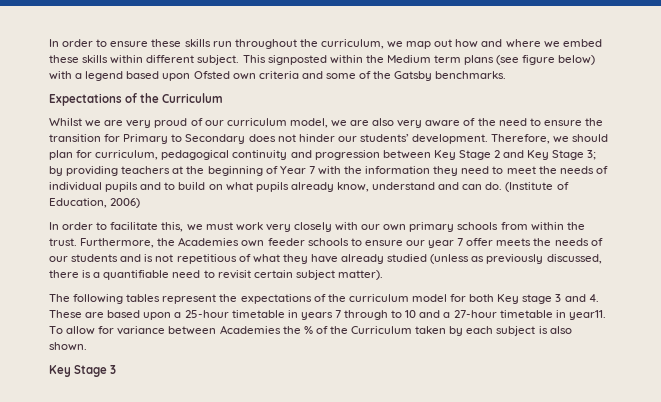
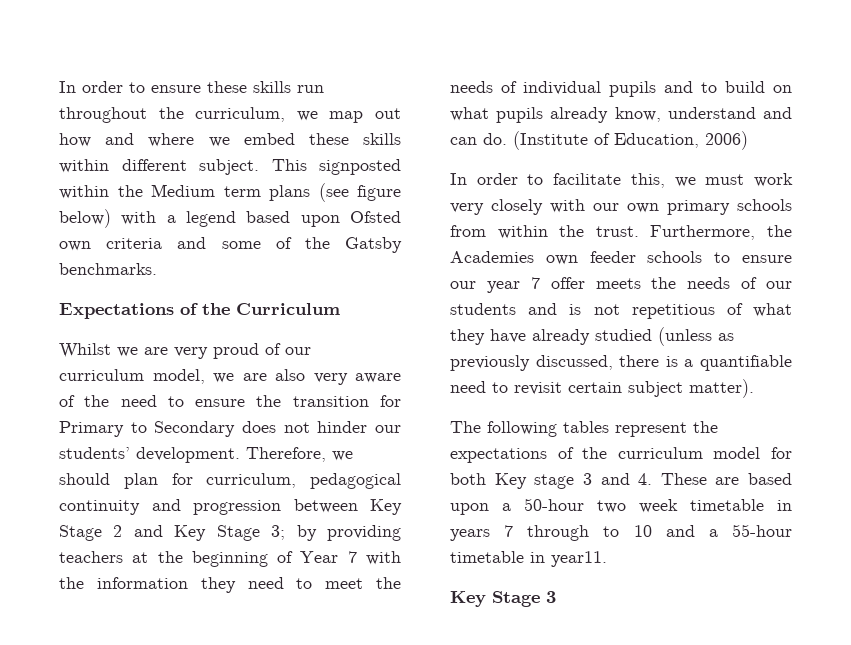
- The following tables represent the expectations of the curriculum model for both Key stage 3 and 4. These are based upon a 25-hour timetable in years 7 through to 10 and a 27-hour timetable in year11. To allow for variance between Academies the % of the Curriculum taken by each subject is also shown.
+ The following tables represent the expectations of the curriculum model for both Key stage 3 and 4. These are based upon a 50-hour two week timetable in years 7 through to 10 and a 55-hour timetable in year11.

